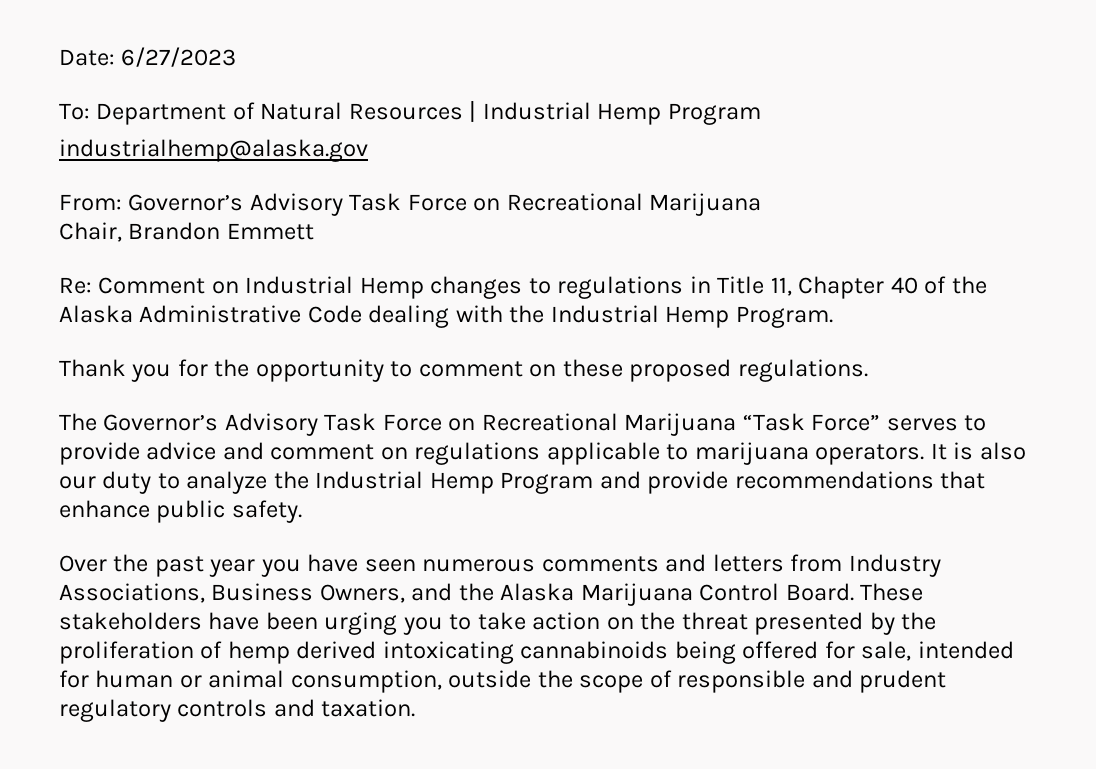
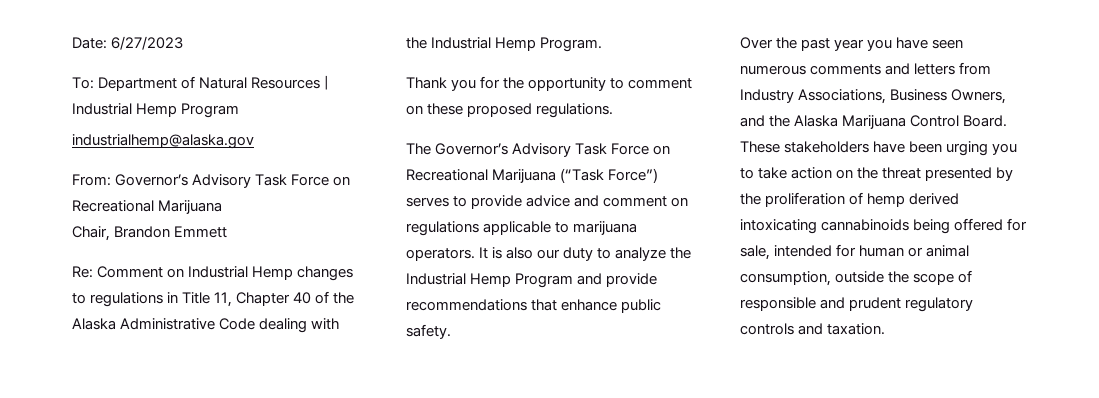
- The Governor’s Advisory Task Force on Recreational Marijuana “Task Force” serves to provide advice and comment on regulations applicable to marijuana operators.
+ The Governor’s Advisory Task Force on Recreational Marijuana (“Task Force”) serves to provide advice and comment on regulations applicable to marijuana operators.

